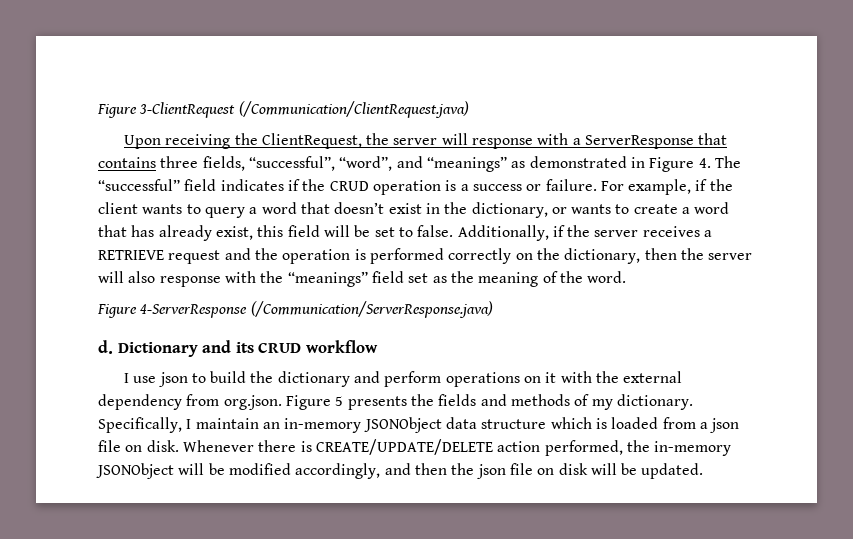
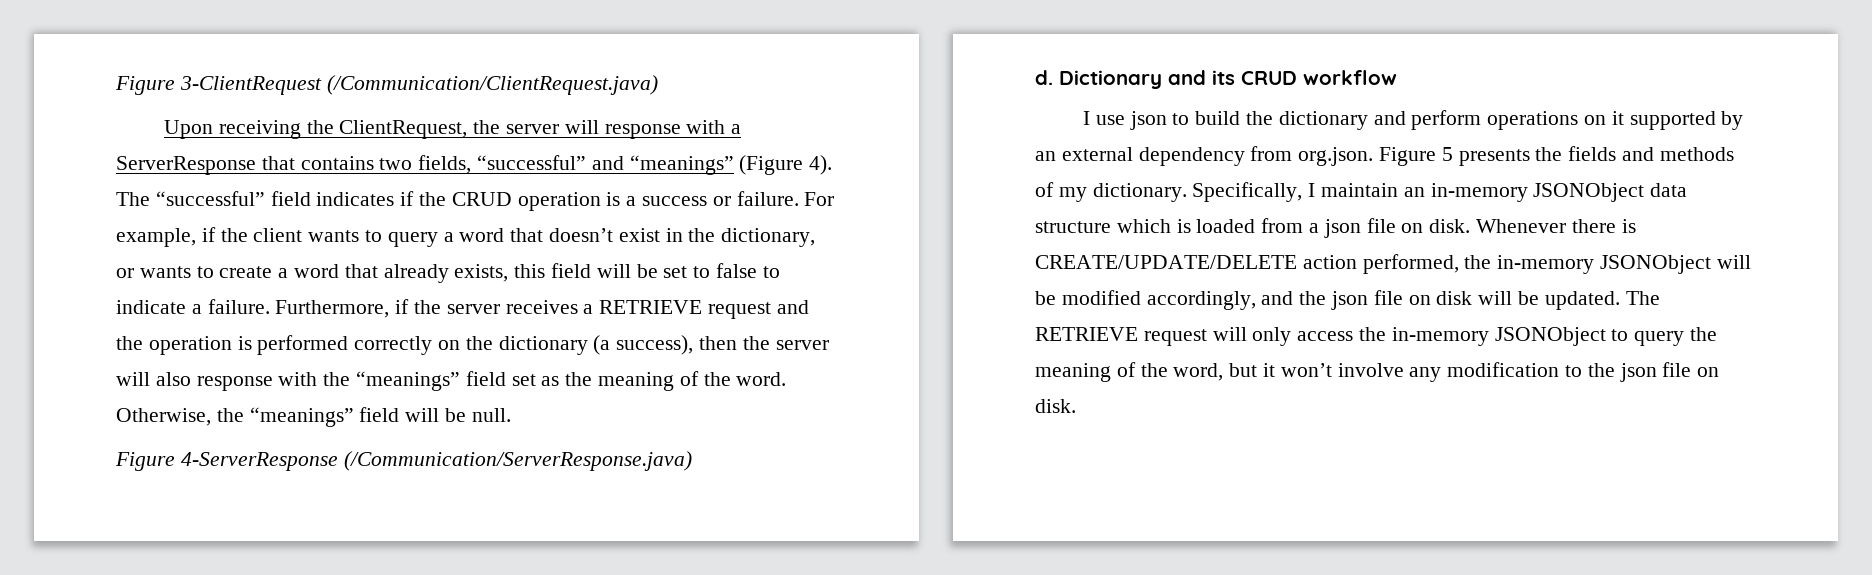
- Upon receiving the ClientRequest, the server will response with a ServerResponse that contains three fields, “successful”, “word”, and “meanings” as demonstrated in Figure 4. The “successful” field indicates if the CRUD operation is a success or failure.
+ Upon receiving the ClientRequest, the server will response with a ServerResponse that contains two fields, “successful” and “meanings” (Figure 4). The “successful” field indicates if the CRUD operation is a success or failure.
- For example, if the client wants to query a word that doesn’t exist in the dictionary, or wants to create a word that has already exist, this field will be set to false. Additionally, if the server receives a RETRIEVE request and the operation is performed correctly on the dictionary, then the server will also response with the “meanings” field set as the meaning of the word.
+ For example, if the client wants to query a word that doesn’t exist in the dictionary, or wants to create a word that already exists, this field will be set to false to indicate a failure. Furthermore, if the server receives a RETRIEVE request and the operation is performed correctly on the dictionary (a success), then the server will also response with the “meanings” field set as the meaning of the word. Otherwise, the “meanings” field will be null.
- I use json to build the dictionary and perform operations on it with the external dependency from org.json. Figure 5 presents the fields and methods of my dictionary.
+ I use json to build the dictionary and perform operations on it supported by an external dependency from org.json. Figure 5 presents the fields and methods of my dictionary.
- Whenever there is CREATE/UPDATE/DELETE action performed, the in-memory JSONObject will be modified accordingly, and then the json file on disk will be updated.
+ Whenever there is CREATE/UPDATE/DELETE action performed, the in-memory JSONObject will be modified accordingly, and the json file on disk will be updated.
+ The RETRIEVE request will only access the in-memory JSONObject to query the meaning of the word, but it won’t involve any modification to the json file on disk.

